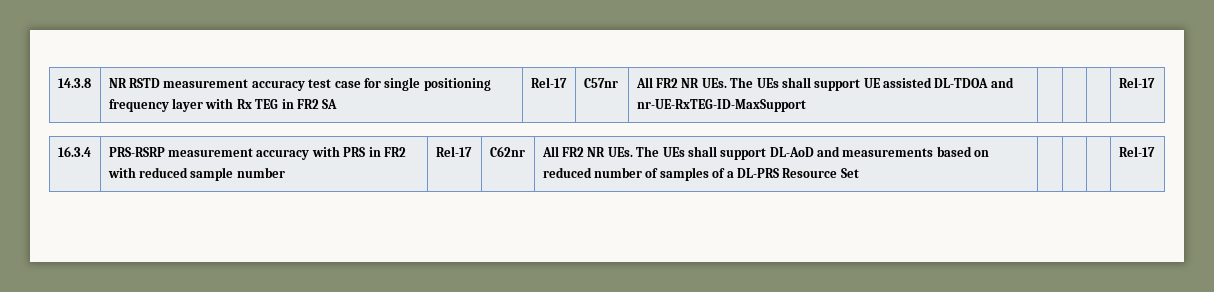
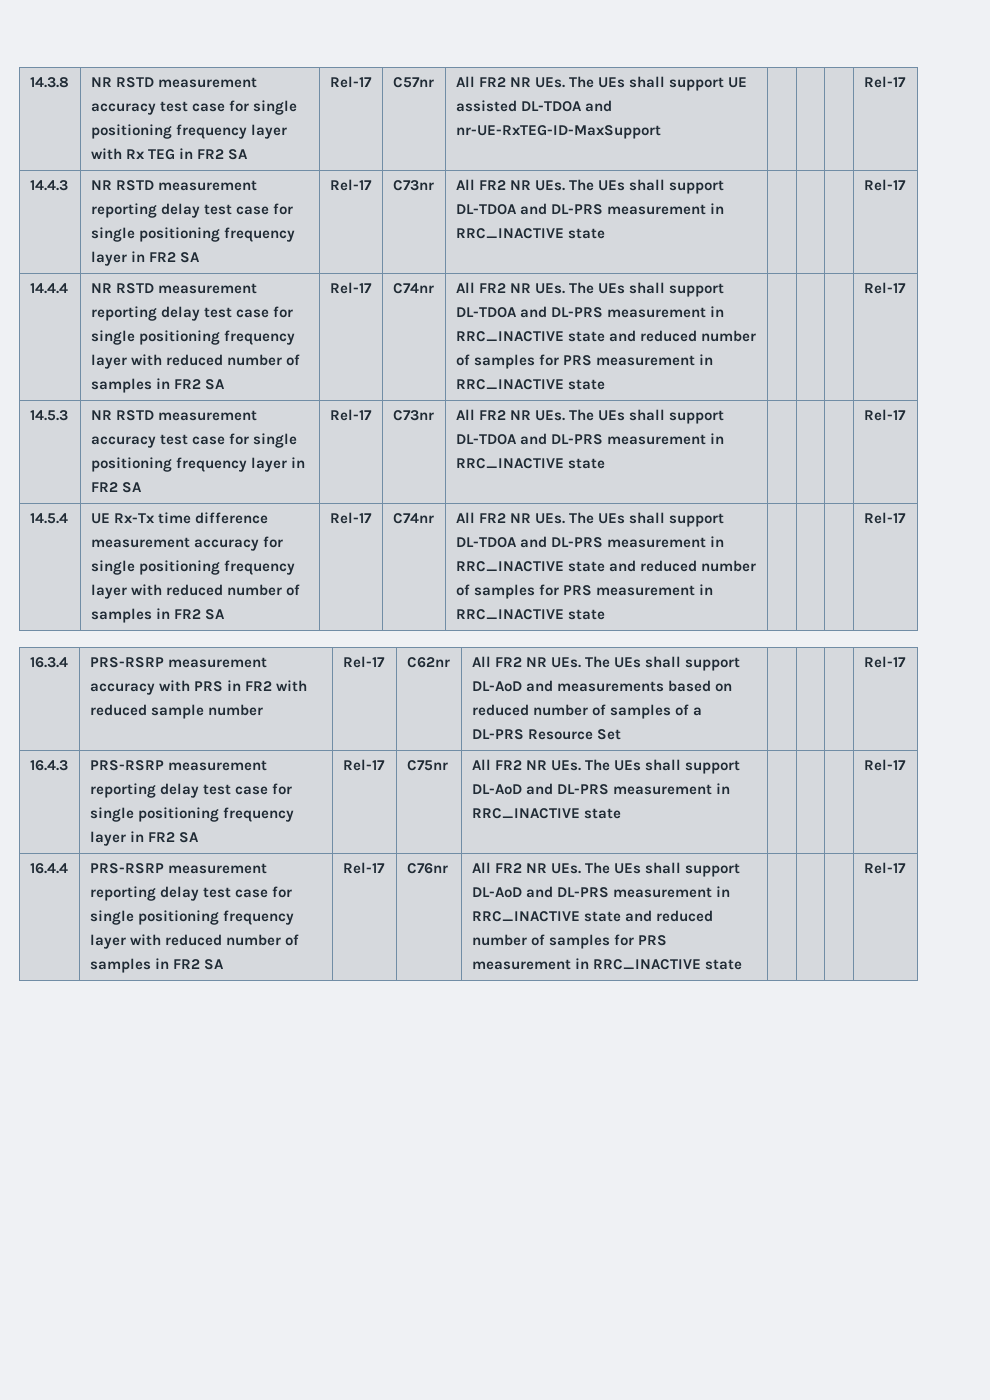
+ 14.4.3 | NR RSTD measurement reporting delay test case for single positioning frequency layer in FR2 SA | Rel-17 | C73nr | All FR2 NR UEs. The UEs shall support DL-TDOA and DL-PRS measurement in RRC_INACTIVE state | | | | Rel-17
+ 14.4.4 | NR RSTD measurement reporting delay test case for single positioning frequency layer with reduced number of samples in FR2 SA | Rel-17 | C74nr | All FR2 NR UEs. The UEs shall support DL-TDOA and DL-PRS measurement in RRC_INACTIVE state and reduced number of samples for PRS measurement in RRC_INACTIVE state | | | | Rel-17
+ 14.5.3 | NR RSTD measurement accuracy test case for single positioning frequency layer in FR2 SA | Rel-17 | C73nr | All FR2 NR UEs. The UEs shall support DL-TDOA and DL-PRS measurement in RRC_INACTIVE state | | | | Rel-17
+ 14.5.4 | UE Rx-Tx time difference measurement accuracy for single positioning frequency layer with reduced number of samples in FR2 SA | Rel-17 | C74nr | All FR2 NR UEs. The UEs shall support DL-TDOA and DL-PRS measurement in RRC_INACTIVE state and reduced number of samples for PRS measurement in RRC_INACTIVE state | | | | Rel-17
+ 16.4.3 | PRS-RSRP measurement reporting delay test case for single positioning frequency layer in FR2 SA | Rel-17 | C75nr | All FR2 NR UEs. The UEs shall support DL-AoD and DL-PRS measurement in RRC_INACTIVE state | | | | Rel-17
+ 16.4.4 | PRS-RSRP measurement reporting delay test case for single positioning frequency layer with reduced number of samples in FR2 SA | Rel-17 | C76nr | All FR2 NR UEs. The UEs shall support DL-AoD and DL-PRS measurement in RRC_INACTIVE state and reduced number of samples for PRS measurement in RRC_INACTIVE state | | | | Rel-17

